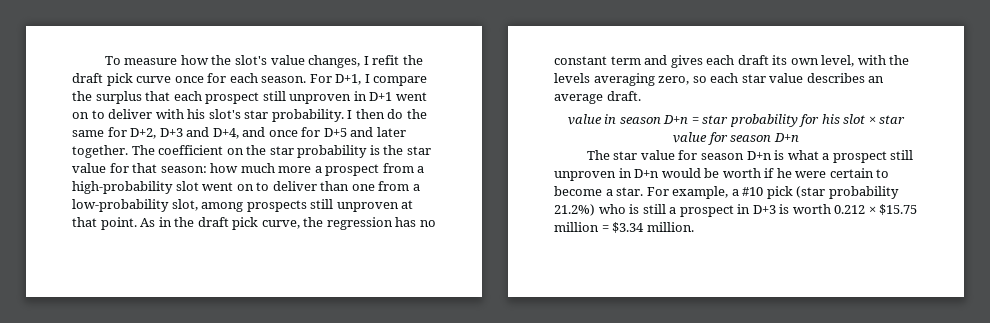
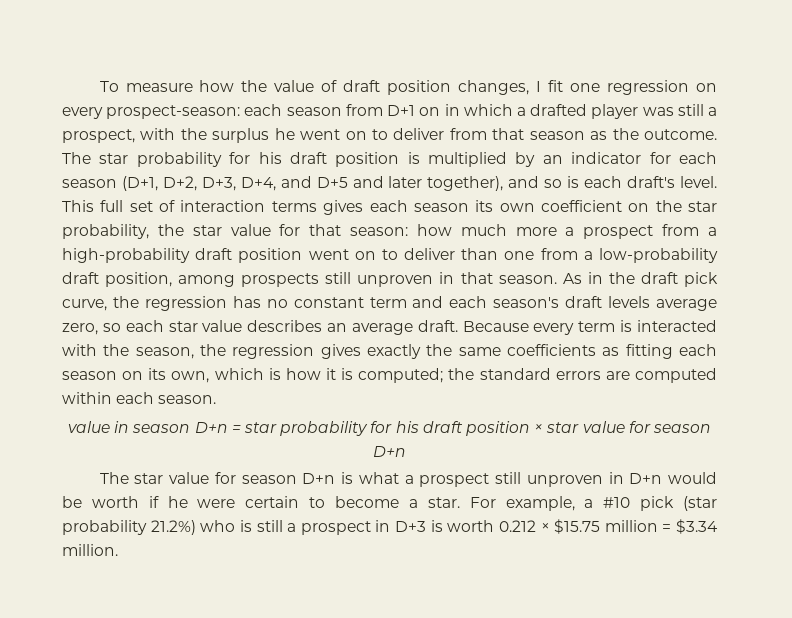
- To measure how the slot's value changes, I refit the draft pick curve once for each season. For D+1, I compare the surplus that each prospect still unproven in D+1 went on to deliver with his slot's star probability. I then do the same for D+2, D+3 and D+4, and once for D+5 and later together. The coefficient on the star probability is the star value for that season: how much more a prospect from a high-probability slot went on to deliver than one from a low-probability slot, among prospects still unproven at that point.
+ To measure how the value of draft position changes, I fit one regression on every prospect-season: each season from D+1 on in which a drafted player was still a prospect, with the surplus he went on to deliver from that season as the outcome. The star probability for his draft position is multiplied by an indicator for each season (D+1, D+2, D+3, D+4, and D+5 and later together), and so is each draft's level. This full set of interaction terms gives each season its own coefficient on the star probability, the star value for that season: how much more a prospect from a high-probability draft position went on to deliver than one from a low-probability draft position, among prospects still unproven in that season.
- As in the draft pick curve, the regression has no constant term and gives each draft its own level, with the levels averaging zero, so each star value describes an average draft.
+ As in the draft pick curve, the regression has no constant term and each season's draft levels average zero, so each star value describes an average draft. Because every term is interacted with the season, the regression gives exactly the same coefficients as fitting each season on its own, which is how it is computed; the standard errors are computed within each season.
- value in season D+n = star probability for his slot × star value for season D+n
+ value in season D+n = star probability for his draft position × star value for season D+n

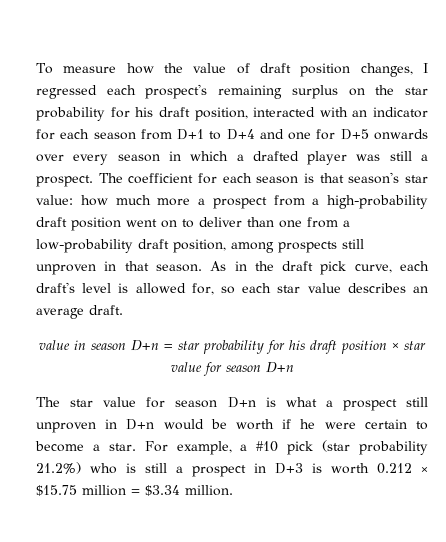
- To measure how the value of draft position changes, I fit one regression on every prospect-season: each season from D+1 on in which a drafted player was still a prospect, with the surplus he went on to deliver from that season as the outcome. The star probability for his draft position is multiplied by an indicator for each season (D+1, D+2, D+3, D+4, and D+5 and later together), and so is each draft's level. This full set of interaction terms gives each season its own coefficient on the star probability, the star value for that season: how much more a prospect from a high-probability draft position went on to deliver than one from a low-probability draft position, among prospects still unproven in that season.
+ To measure how the value of draft position changes, I regressed each prospect's remaining surplus on the star probability for his draft position, interacted with an indicator for each season from D+1 to D+4 and one for D+5 onwards over every season in which a drafted player was still a prospect. The coefficient for each season is that season's star value: how much more a prospect from a high-probability draft position went on to deliver than one from a low-probability draft position, among prospects still unproven in that season.
- As in the draft pick curve, the regression has no constant term and each season's draft levels average zero, so each star value describes an average draft. Because every term is interacted with the season, the regression gives exactly the same coefficients as fitting each season on its own, which is how it is computed; the standard errors are computed within each season.
+ As in the draft pick curve, each draft's level is allowed for, so each star value describes an average draft.

